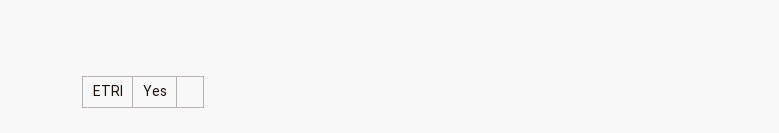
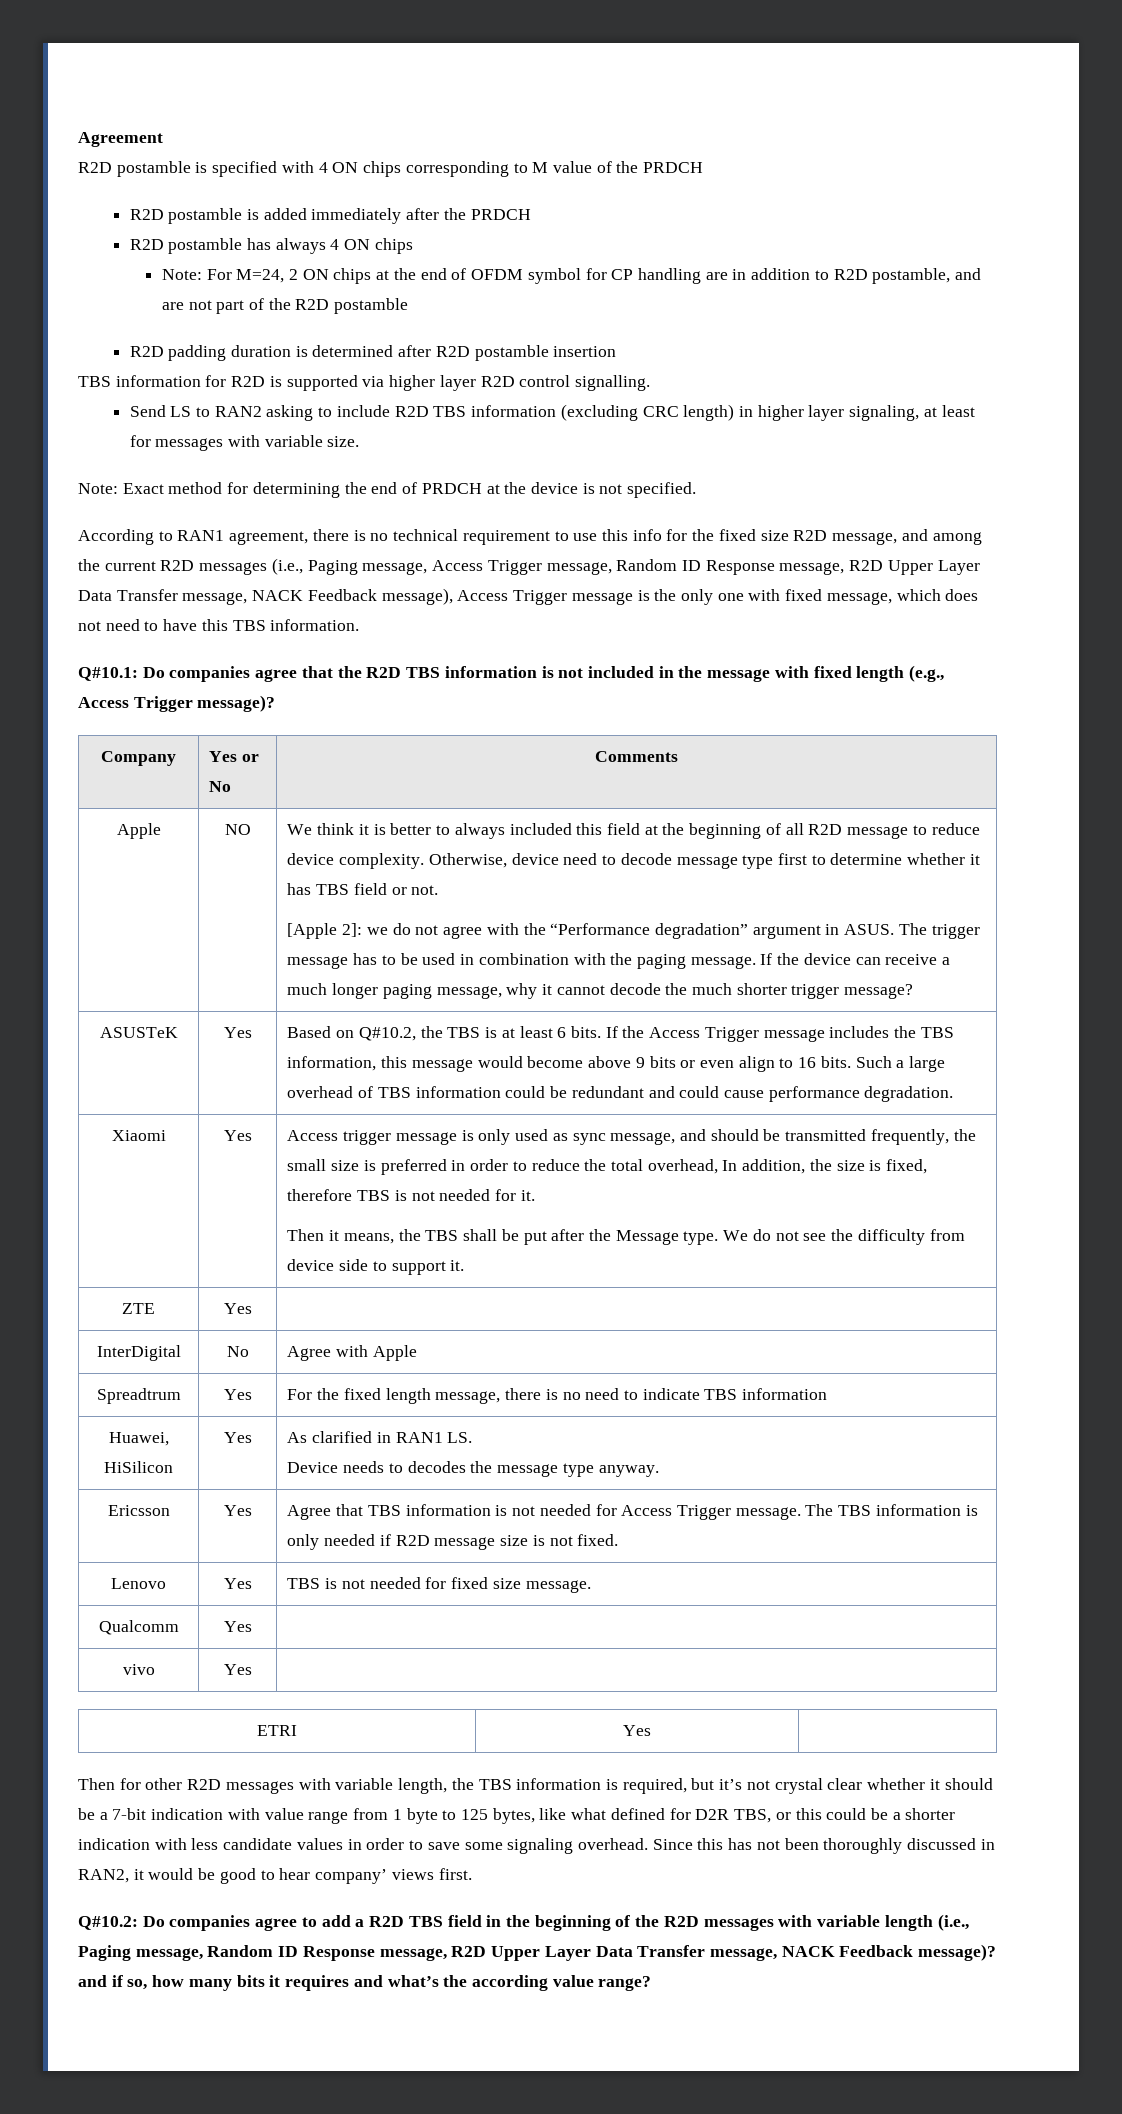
+ Agreement
+ R2D postamble is specified with 4 ON chips corresponding to M value of the PRDCH
+ R2D postamble is added immediately after the PRDCH
+ R2D postamble has always 4 ON chips
+ Note: For M=24, 2 ON chips at the end of OFDM symbol for CP handling are in addition to R2D postamble, and are not part of the R2D postamble
+ R2D padding duration is determined after R2D postamble insertion
+ TBS information for R2D is supported via higher layer R2D control signalling.
+ Send LS to RAN2 asking to include R2D TBS information (excluding CRC length) in higher layer signaling, at least for messages with variable size.
+ Note: Exact method for determining the end of PRDCH at the device is not specified.
+ According to RAN1 agreement, there is no technical requirement to use this info for the fixed size R2D message, and among the current R2D messages (i.e., Paging message, Access Trigger message, Random ID Response message, R2D Upper Layer Data Transfer message, NACK Feedback message), Access Trigger message is the only one with fixed message, which does not need to have this TBS information.
+ Q#10.1: Do companies agree that the R2D TBS information is not included in the message with fixed length (e.g., Access Trigger message)?
+ Company | Yes or No | Comments
+ Apple | NO | We think it is better to always included this field at the beginning of all R2D message to reduce device complexity. Otherwise, device need to decode message type first to determine whether it has TBS field or not.
+ [Apple 2]: we do not agree with the “Performance degradation” argument in ASUS. The trigger message has to be used in combination with the paging message. If the device can receive a much longer paging message, why it cannot decode the much shorter trigger message?
+ ASUSTeK | Yes | Based on Q#10.2, the TBS is at least 6 bits. If the Access Trigger message includes the TBS information, this message would become above 9 bits or even align to 16 bits. Such a large overhead of TBS information could be redundant and could cause performance degradation.
+ Xiaomi | Yes | Access trigger message is only used as sync message, and should be transmitted frequently, the small size is preferred in order to reduce the total overhead, In addition, the size is fixed, therefore TBS is not needed for it.
+ Then it means, the TBS shall be put after the Message type. We do not see the difficulty from device side to support it.
+ ZTE | Yes |
+ InterDigital | No | Agree with Apple
+ Spreadtrum | Yes | For the fixed length message, there is no need to indicate TBS information
+ Huawei, HiSilicon | Yes | As clarified in RAN1 LS.
+ Device needs to decodes the message type anyway.
+ Ericsson | Yes | Agree that TBS information is not needed for Access Trigger message. The TBS information is only needed if R2D message size is not fixed.
+ Lenovo | Yes | TBS is not needed for fixed size message.
+ Qualcomm | Yes |
+ vivo | Yes |
  ETRI | Yes |
+ Then for other R2D messages with variable length, the TBS information is required, but it’s not crystal clear whether it should be a 7-bit indication with value range from 1 byte to 125 bytes, like what defined for D2R TBS, or this could be a shorter indication with less candidate values in order to save some signaling overhead. Since this has not been thoroughly discussed in RAN2, it would be good to hear company’ views first.
+ Q#10.2: Do companies agree to add a R2D TBS field in the beginning of the R2D messages with variable length (i.e., Paging message, Random ID Response message, R2D Upper Layer Data Transfer message, NACK Feedback message)? and if so, how many bits it requires and what’s the according value range?

